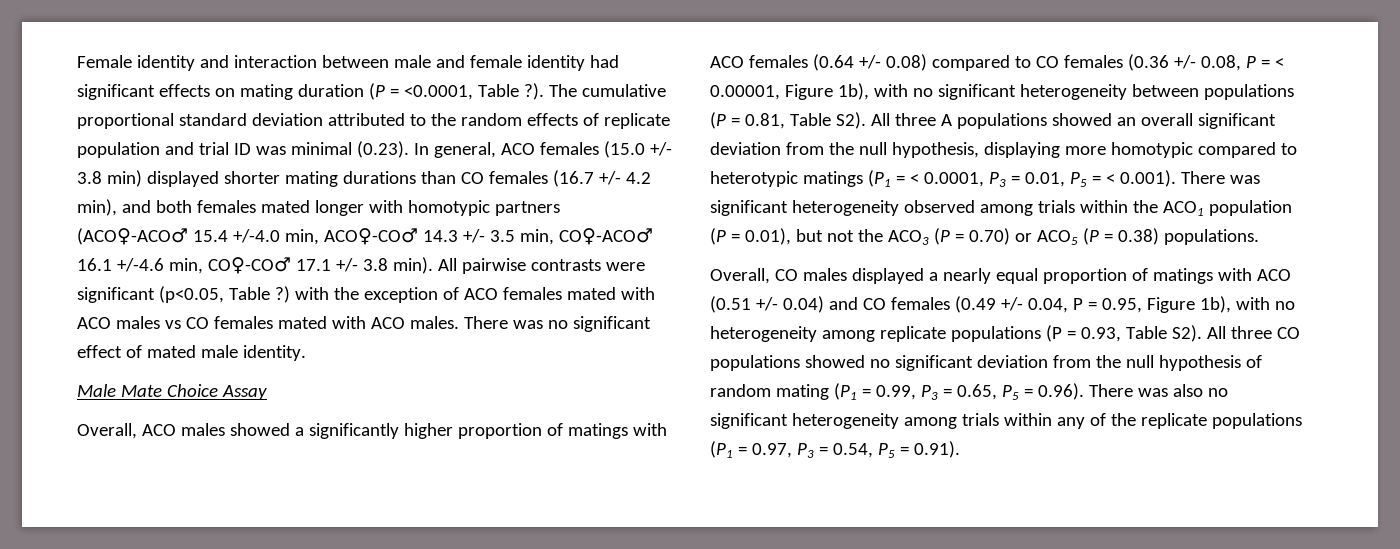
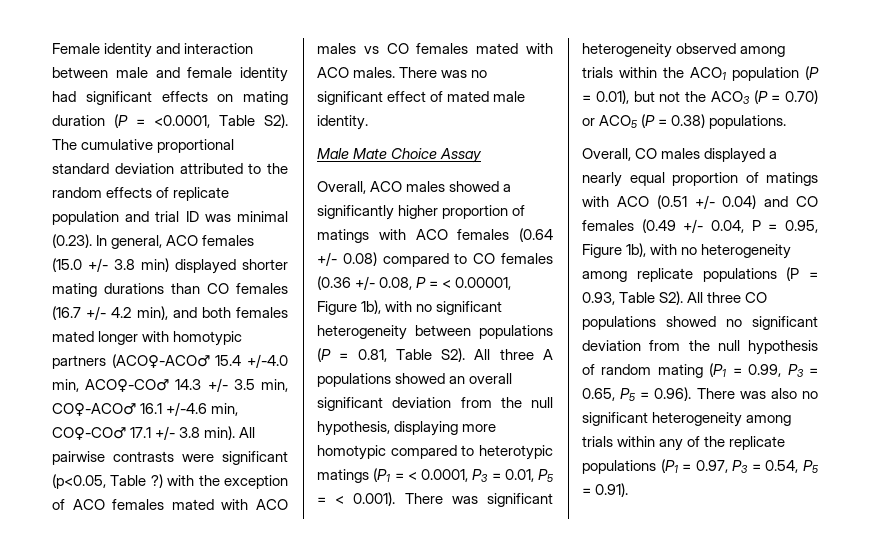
- Female identity and interaction between male and female identity had significant effects on mating duration (P = <0.0001, Table ?). The cumulative proportional standard deviation attributed to the random effects of replicate population and trial ID was minimal (0.23). In general, ACO females (15.0 +/- 3.8 min) displayed shorter mating durations than CO females (16.7 +/- 4.2 min), and both females mated longer with homotypic partners (ACO♀-ACO♂ 15.4 +/-4.0 min, ACO♀-CO♂ 14.3 +/- 3.5 min, CO♀-ACO♂ 16.1 +/-4.6 min, CO♀-CO♂ 17.1 +/- 3.8 min).
+ Female identity and interaction between male and female identity had significant effects on mating duration (P = <0.0001, Table S2). The cumulative proportional standard deviation attributed to the random effects of replicate population and trial ID was minimal (0.23). In general, ACO females (15.0 +/- 3.8 min) displayed shorter mating durations than CO females (16.7 +/- 4.2 min), and both females mated longer with homotypic partners (ACO♀-ACO♂ 15.4 +/-4.0 min, ACO♀-CO♂ 14.3 +/- 3.5 min, CO♀-ACO♂ 16.1 +/-4.6 min, CO♀-CO♂ 17.1 +/- 3.8 min).

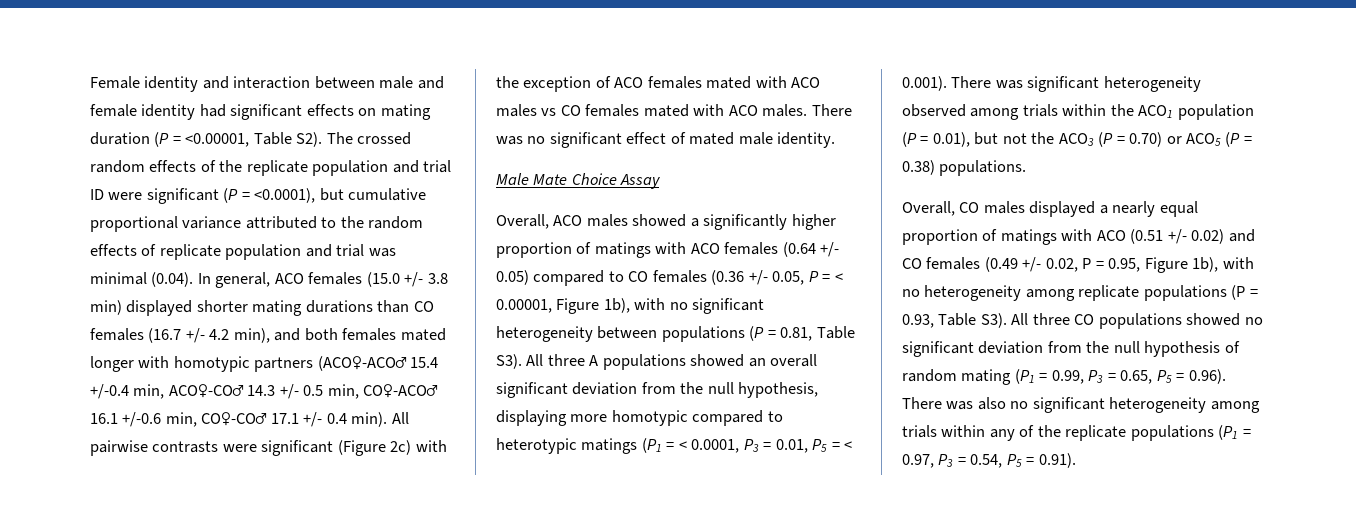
- Female identity and interaction between male and female identity had significant effects on mating duration (P = <0.0001, Table S2). The cumulative proportional standard deviation attributed to the random effects of replicate population and trial ID was minimal (0.23). In general, ACO females (15.0 +/- 3.8 min) displayed shorter mating durations than CO females (16.7 +/- 4.2 min), and both females mated longer with homotypic partners (ACO♀-ACO♂ 15.4 +/-4.0 min, ACO♀-CO♂ 14.3 +/- 3.5 min, CO♀-ACO♂ 16.1 +/-4.6 min, CO♀-CO♂ 17.1 +/- 3.8 min).
+ Female identity and interaction between male and female identity had significant effects on mating duration (P = <0.00001, Table S2). The crossed random effects of the replicate population and trial ID were significant (P = <0.0001), but cumulative proportional variance attributed to the random effects of replicate population and trial was minimal (0.04). In general, ACO females (15.0 +/- 3.8 min) displayed shorter mating durations than CO females (16.7 +/- 4.2 min), and both females mated longer with homotypic partners (ACO♀-ACO♂ 15.4 +/-0.4 min, ACO♀-CO♂ 14.3 +/- 0.5 min, CO♀-ACO♂ 16.1 +/-0.6 min, CO♀-CO♂ 17.1 +/- 0.4 min).
- All pairwise contrasts were significant (p<0.05, Table ?) with the exception of ACO females mated with ACO males vs CO females mated with ACO males.
+ All pairwise contrasts were significant (Figure 2c) with the exception of ACO females mated with ACO males vs CO females mated with ACO males.
- Overall, ACO males showed a significantly higher proportion of matings with ACO females (0.64 +/- 0.08) compared to CO females (0.36 +/- 0.08, P = < 0.00001, Figure 1b), with no significant heterogeneity between populations (P = 0.81, Table S2). All three A populations showed an overall significant deviation from the null hypothesis, displaying more homotypic compared to heterotypic matings (P1 = < 0.0001, P3 = 0.01, P5 = < 0.001). There was significant heterogeneity observed among trials within the ACO1 population (P = 0.01), but not the ACO3 (P = 0.70) or ACO5 (P = 0.38) populations.
+ Overall, ACO males showed a significantly higher proportion of matings with ACO females (0.64 +/- 0.05) compared to CO females (0.36 +/- 0.05, P = < 0.00001, Figure 1b), with no significant heterogeneity between populations (P = 0.81, Table S3). All three A populations showed an overall significant deviation from the null hypothesis, displaying more homotypic compared to heterotypic matings (P1 = < 0.0001, P3 = 0.01, P5 = < 0.001). There was significant heterogeneity observed among trials within the ACO1 population (P = 0.01), but not the ACO3 (P = 0.70) or ACO5 (P = 0.38) populations.
- Overall, CO males displayed a nearly equal proportion of matings with ACO (0.51 +/- 0.04) and CO females (0.49 +/- 0.04, P = 0.95, Figure 1b), with no heterogeneity among replicate populations (P = 0.93, Table S2). All three CO populations showed no significant deviation from the null hypothesis of random mating (P1 = 0.99, P3 = 0.65, P5 = 0.96). There was also no significant heterogeneity among trials within any of the replicate populations (P1 = 0.97, P3 = 0.54, P5 = 0.91).
+ Overall, CO males displayed a nearly equal proportion of matings with ACO (0.51 +/- 0.02) and CO females (0.49 +/- 0.02, P = 0.95, Figure 1b), with no heterogeneity among replicate populations (P = 0.93, Table S3). All three CO populations showed no significant deviation from the null hypothesis of random mating (P1 = 0.99, P3 = 0.65, P5 = 0.96). There was also no significant heterogeneity among trials within any of the replicate populations (P1 = 0.97, P3 = 0.54, P5 = 0.91).

